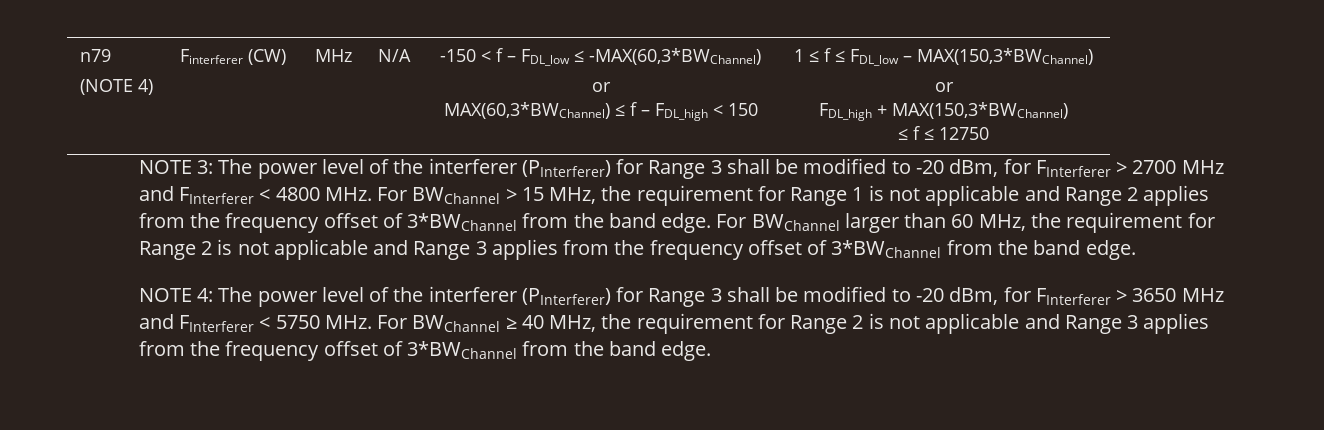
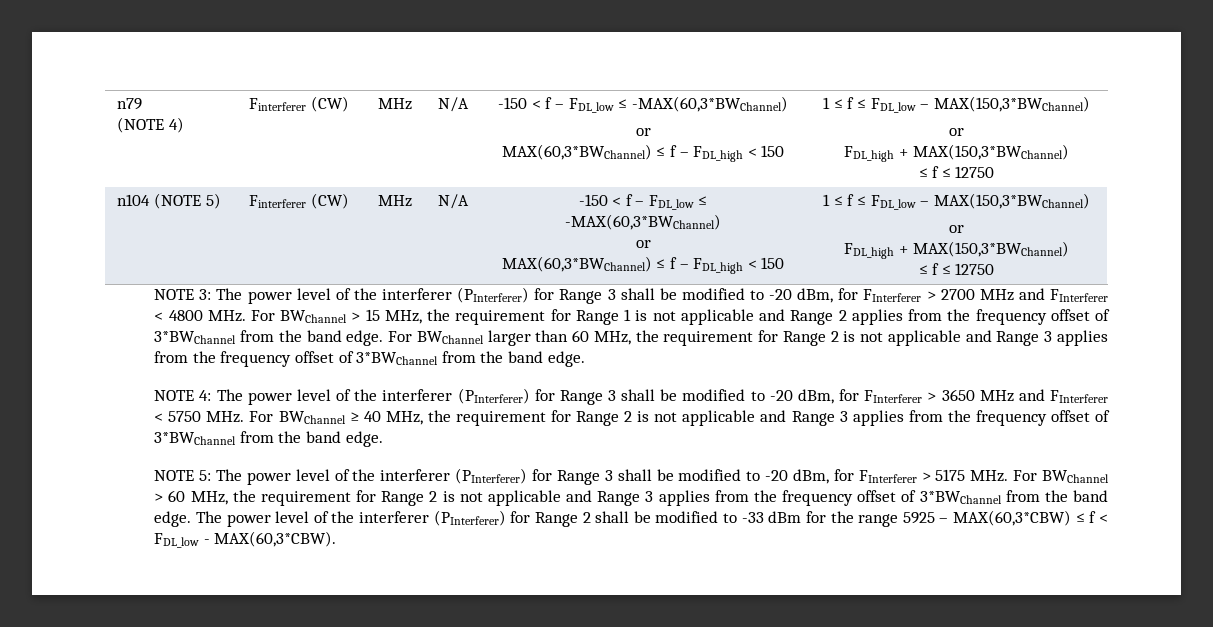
+ n104 (NOTE 5) | Finterferer (CW) | MHz | N/A | -150 < f – FDL_low ≤
+ -MAX(60,3*BWChannel)
+ or
+ MAX(60,3*BWChannel) ≤ f – FDL_high < 150 | 1 ≤ f ≤ FDL_low – MAX(150,3*BWChannel)
+ or
+ FDL_high + MAX(150,3*BWChannel)
+ ≤ f ≤ 12750
+ NOTE 5: The power level of the interferer (PInterferer) for Range 3 shall be modified to -20 dBm, for FInterferer > 5175 MHz. For BWChannel > 60 MHz, the requirement for Range 2 is not applicable and Range 3 applies from the frequency offset of 3*BWChannel from the band edge. The power level of the interferer (PInterferer) for Range 2 shall be modified to -33 dBm for the range 5925 – MAX(60,3*CBW) ≤ f < FDL_low - MAX(60,3*CBW).

